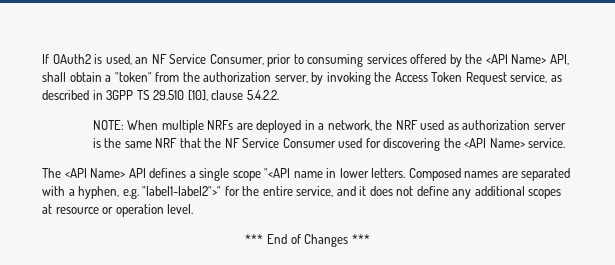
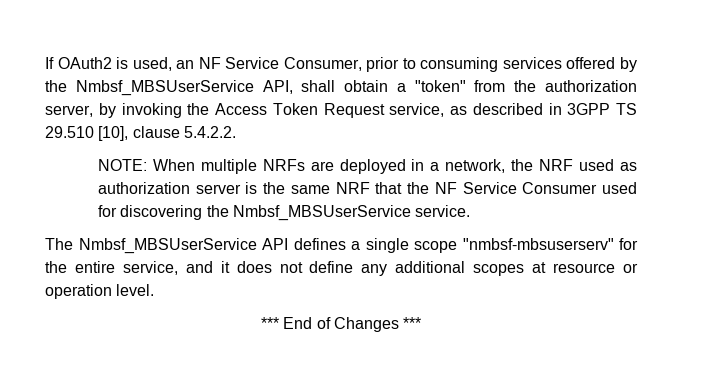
- If OAuth2 is used, an NF Service Consumer, prior to consuming services offered by the <API Name> API, shall obtain a "token" from the authorization server, by invoking the Access Token Request service, as described in 3GPP TS 29.510 [10], clause 5.4.2.2.
+ If OAuth2 is used, an NF Service Consumer, prior to consuming services offered by the Nmbsf_MBSUserService API, shall obtain a "token" from the authorization server, by invoking the Access Token Request service, as described in 3GPP TS 29.510 [10], clause 5.4.2.2.
- NOTE: When multiple NRFs are deployed in a network, the NRF used as authorization server is the same NRF that the NF Service Consumer used for discovering the <API Name> service.
+ NOTE: When multiple NRFs are deployed in a network, the NRF used as authorization server is the same NRF that the NF Service Consumer used for discovering the Nmbsf_MBSUserService service.
- The <API Name> API defines a single scope "<API name in lower letters. Composed names are separated with a hyphen, e.g. "label1-label2">" for the entire service, and it does not define any additional scopes at resource or operation level.
+ The Nmbsf_MBSUserService API defines a single scope "nmbsf-mbsuserserv" for the entire service, and it does not define any additional scopes at resource or operation level.

